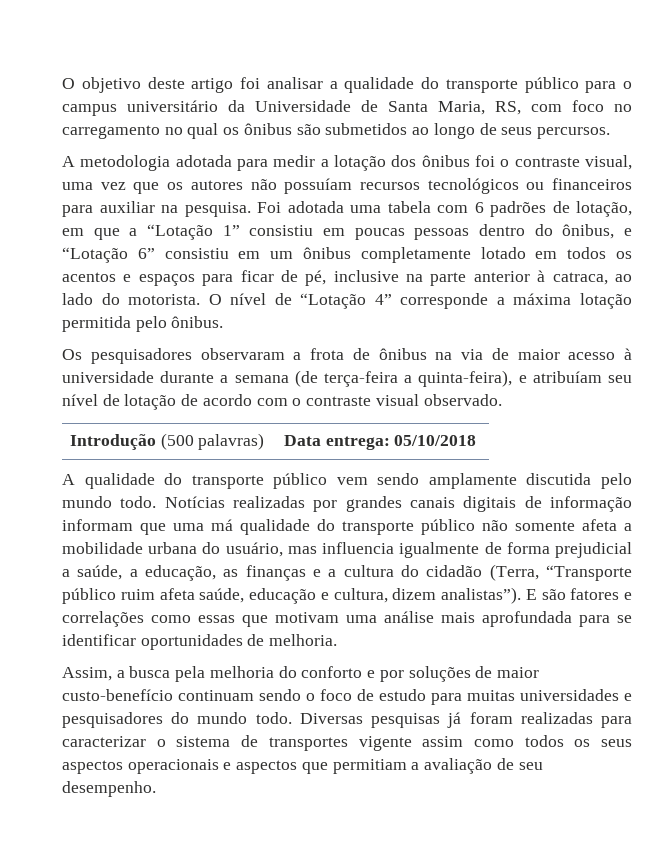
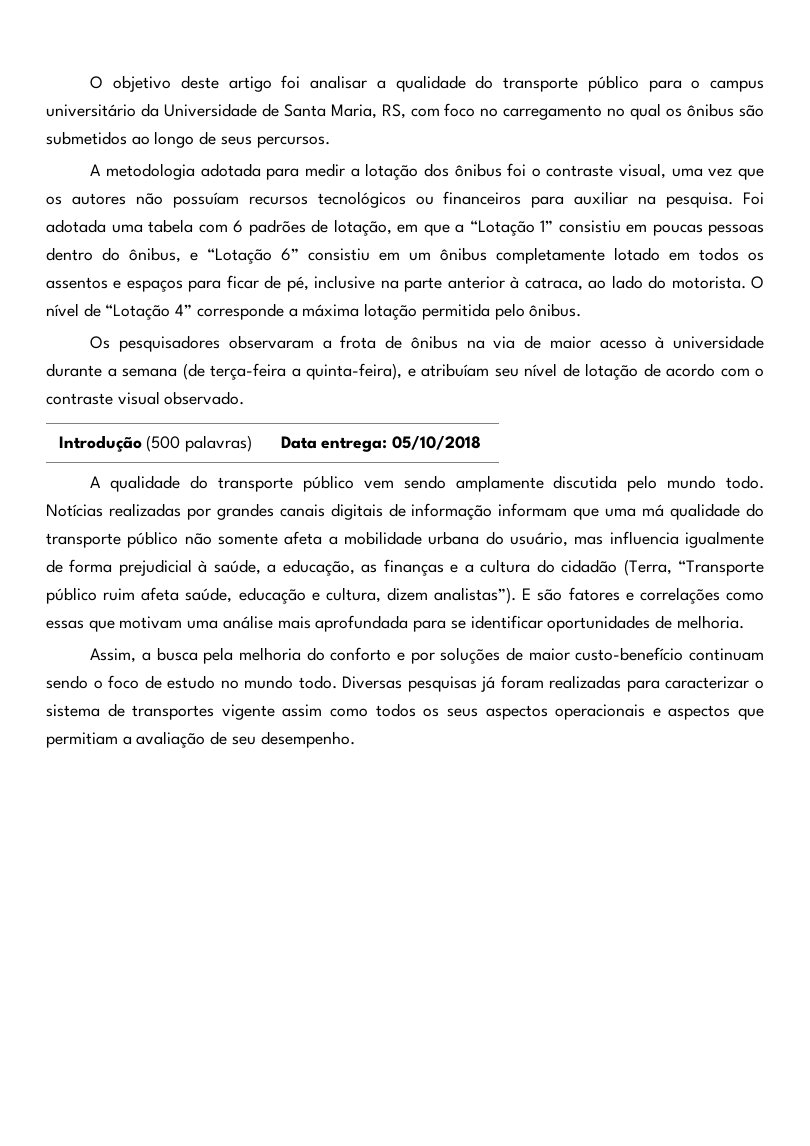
- Foi adotada uma tabela com 6 padrões de lotação, em que a “Lotação 1” consistiu em poucas pessoas dentro do ônibus, e “Lotação 6” consistiu em um ônibus completamente lotado em todos os acentos e espaços para ficar de pé, inclusive na parte anterior à catraca, ao lado do motorista.
+ Foi adotada uma tabela com 6 padrões de lotação, em que a “Lotação 1” consistiu em poucas pessoas dentro do ônibus, e “Lotação 6” consistiu em um ônibus completamente lotado em todos os assentos e espaços para ficar de pé, inclusive na parte anterior à catraca, ao lado do motorista.
- Notícias realizadas por grandes canais digitais de informação informam que uma má qualidade do transporte público não somente afeta a mobilidade urbana do usuário, mas influencia igualmente de forma prejudicial a saúde, a educação, as finanças e a cultura do cidadão (Terra, “Transporte público ruim afeta saúde, educação e cultura, dizem analistas”).
+ Notícias realizadas por grandes canais digitais de informação informam que uma má qualidade do transporte público não somente afeta a mobilidade urbana do usuário, mas influencia igualmente de forma prejudicial à saúde, a educação, as finanças e a cultura do cidadão (Terra, “Transporte público ruim afeta saúde, educação e cultura, dizem analistas”).
- Assim, a busca pela melhoria do conforto e por soluções de maior custo-benefício continuam sendo o foco de estudo para muitas universidades e pesquisadores do mundo todo.
+ Assim, a busca pela melhoria do conforto e por soluções de maior custo-benefício continuam sendo o foco de estudo no mundo todo.

